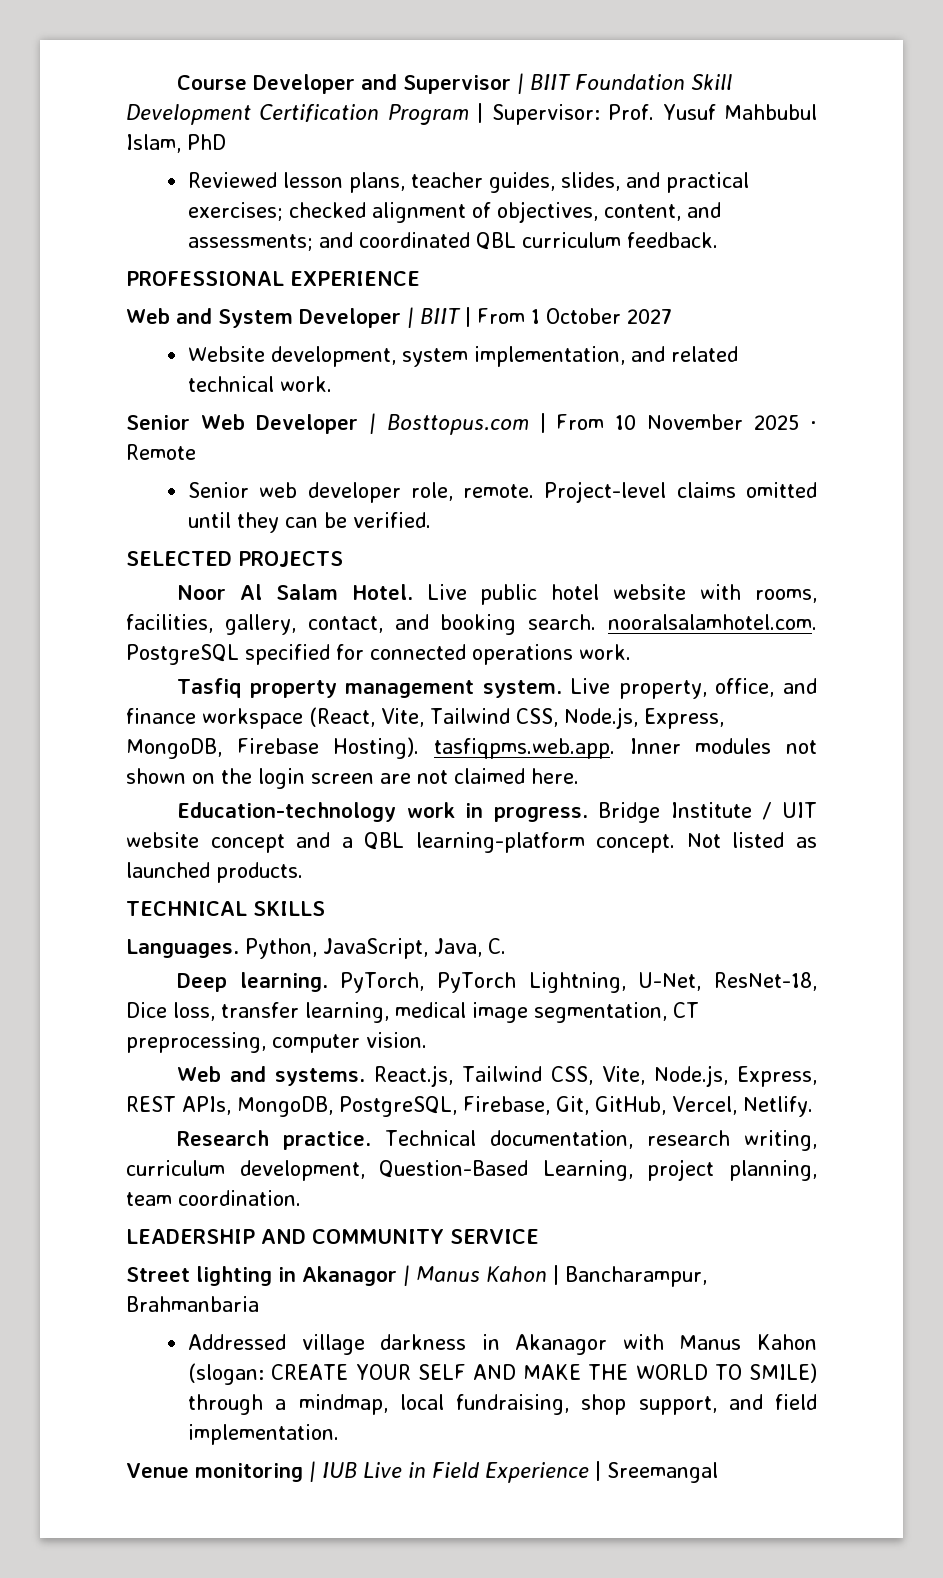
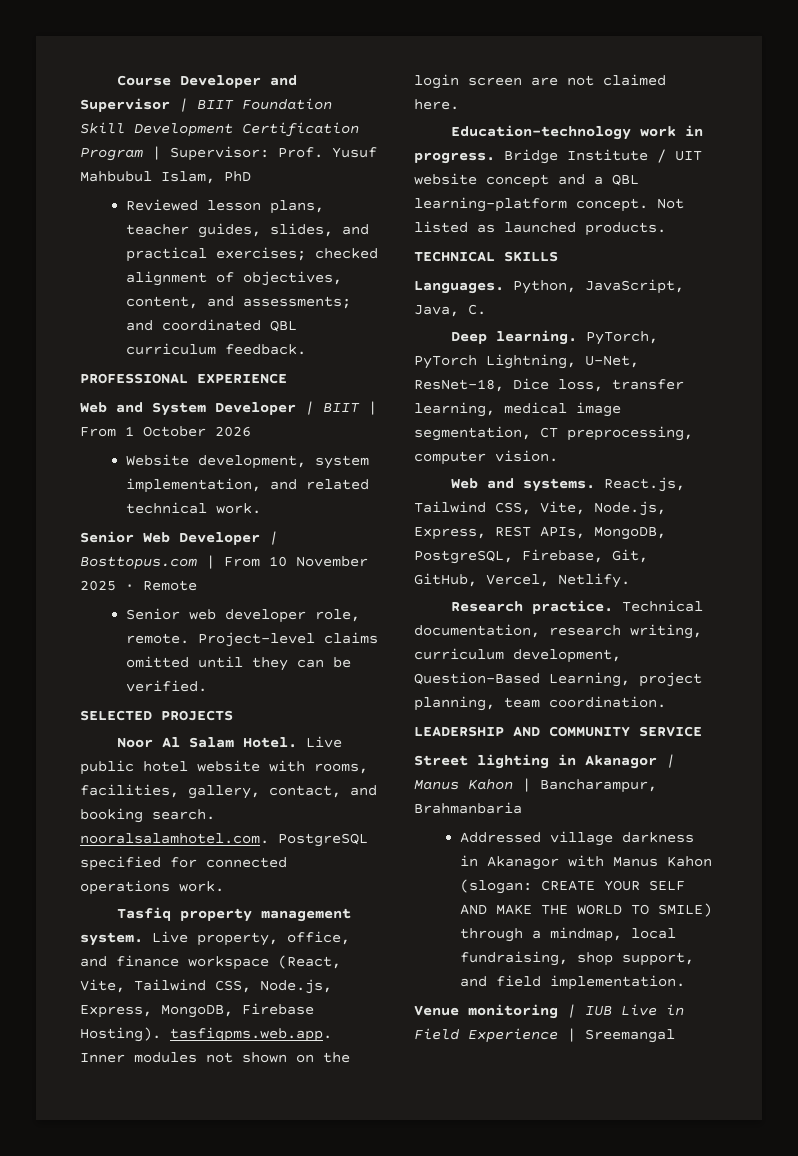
- Web and System Developer | BIIT | From 1 October 2027
+ Web and System Developer | BIIT | From 1 October 2026

